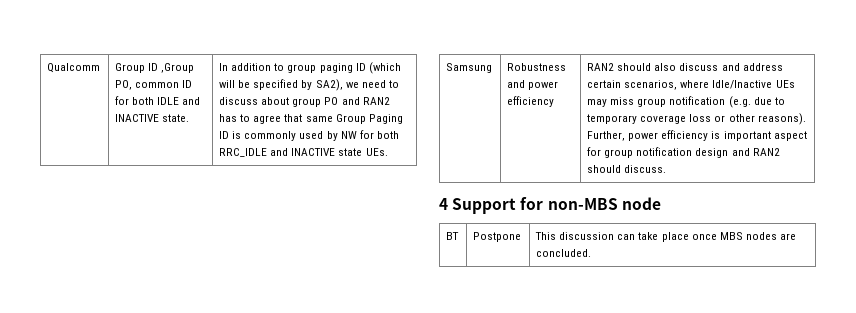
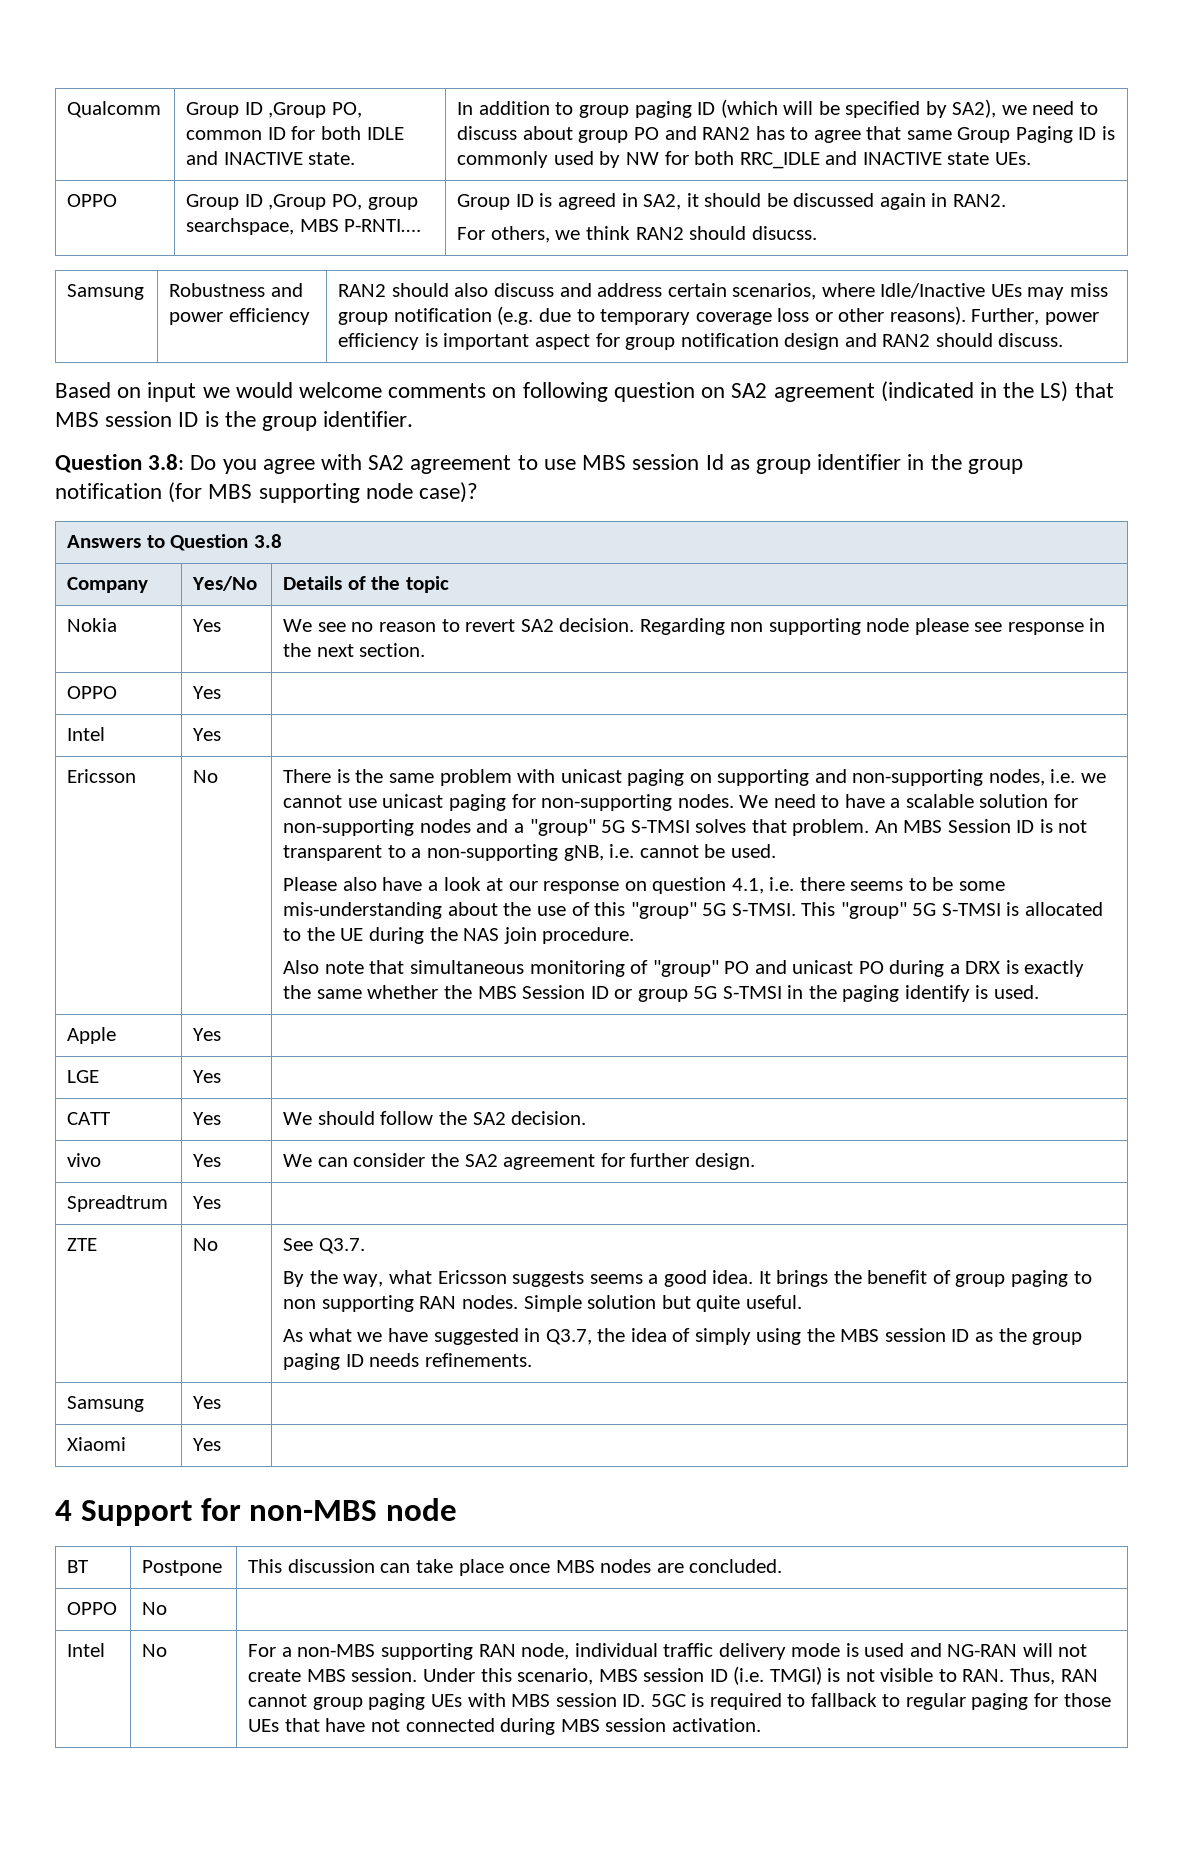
+ OPPO | Group ID ,Group PO, group searchspace, MBS P-RNTI…. | Group ID is agreed in SA2, it should be discussed again in RAN2.
+ For others, we think RAN2 should disucss.
+ Based on input we would welcome comments on following question on SA2 agreement (indicated in the LS) that MBS session ID is the group identifier.
+ Question 3.8: Do you agree with SA2 agreement to use MBS session Id as group identifier in the group notification (for MBS supporting node case)?
+ Answers to Question 3.8
+ Company | Yes/No | Details of the topic
+ Nokia | Yes | We see no reason to revert SA2 decision. Regarding non supporting node please see response in the next section.
+ OPPO | Yes |
+ Intel | Yes |
+ Ericsson | No | There is the same problem with unicast paging on supporting and non-supporting nodes, i.e. we cannot use unicast paging for non-supporting nodes. We need to have a scalable solution for non-supporting nodes and a "group" 5G S-TMSI solves that problem. An MBS Session ID is not transparent to a non-supporting gNB, i.e. cannot be used.
+ Please also have a look at our response on question 4.1, i.e. there seems to be some mis-understanding about the use of this "group" 5G S-TMSI. This "group" 5G S-TMSI is allocated to the UE during the NAS join procedure.
+ Also note that simultaneous monitoring of "group" PO and unicast PO during a DRX is exactly the same whether the MBS Session ID or group 5G S-TMSI in the paging identify is used.
+ Apple | Yes |
+ LGE | Yes |
+ CATT | Yes | We should follow the SA2 decision.
+ vivo | Yes | We can consider the SA2 agreement for further design.
+ Spreadtrum | Yes |
+ ZTE | No | See Q3.7.
+ By the way, what Ericsson suggests seems a good idea. It brings the benefit of group paging to non supporting RAN nodes. Simple solution but quite useful.
+ As what we have suggested in Q3.7, the idea of simply using the MBS session ID as the group paging ID needs refinements.
+ Samsung | Yes |
+ Xiaomi | Yes |
+ OPPO | No |
+ Intel | No | For a non-MBS supporting RAN node, individual traffic delivery mode is used and NG-RAN will not create MBS session. Under this scenario, MBS session ID (i.e. TMGI) is not visible to RAN. Thus, RAN cannot group paging UEs with MBS session ID. 5GC is required to fallback to regular paging for those UEs that have not connected during MBS session activation.

